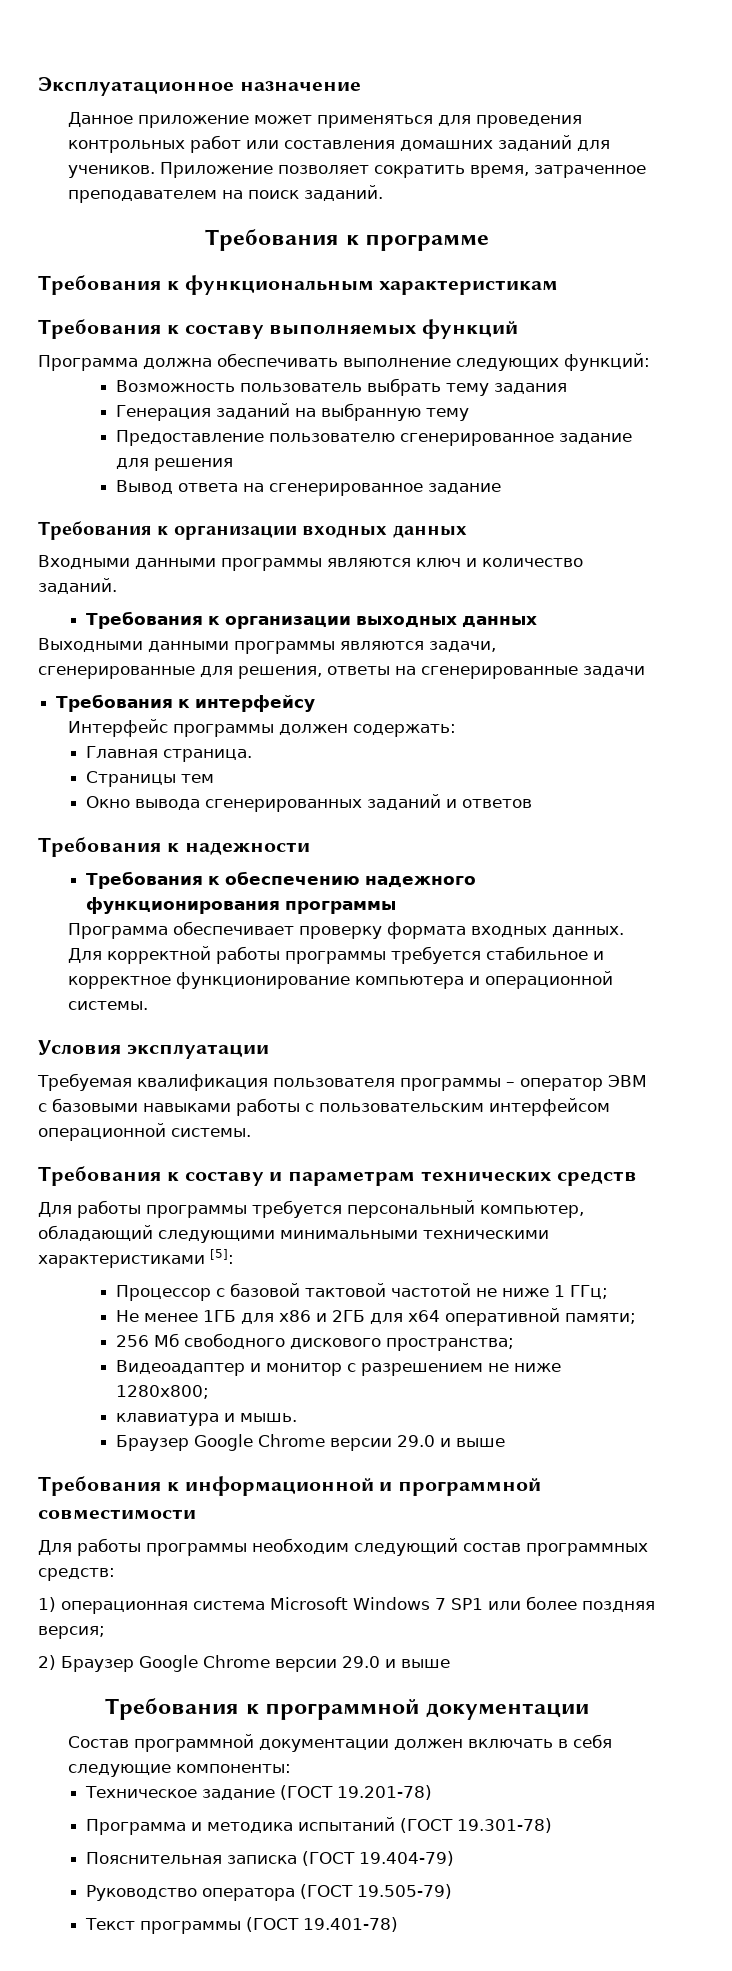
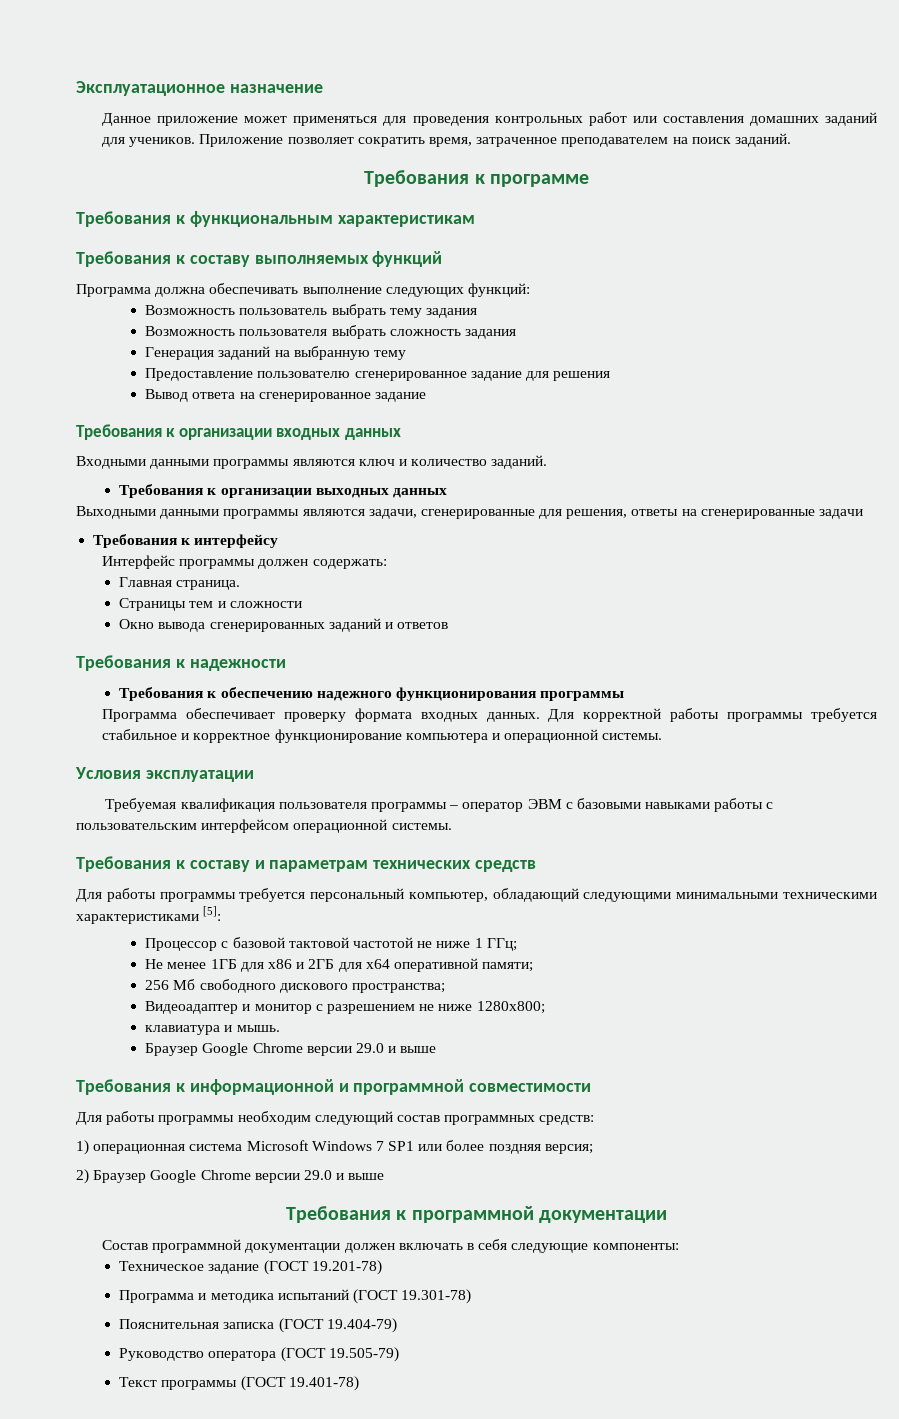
+ Возможность пользователя выбрать сложность задания
- Страницы тем
+ Страницы тем и сложности

